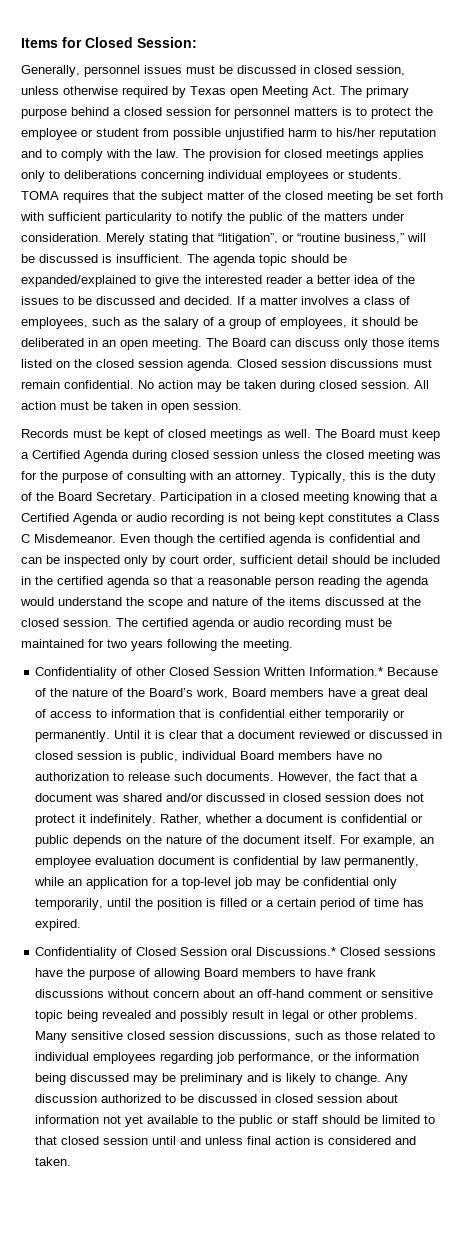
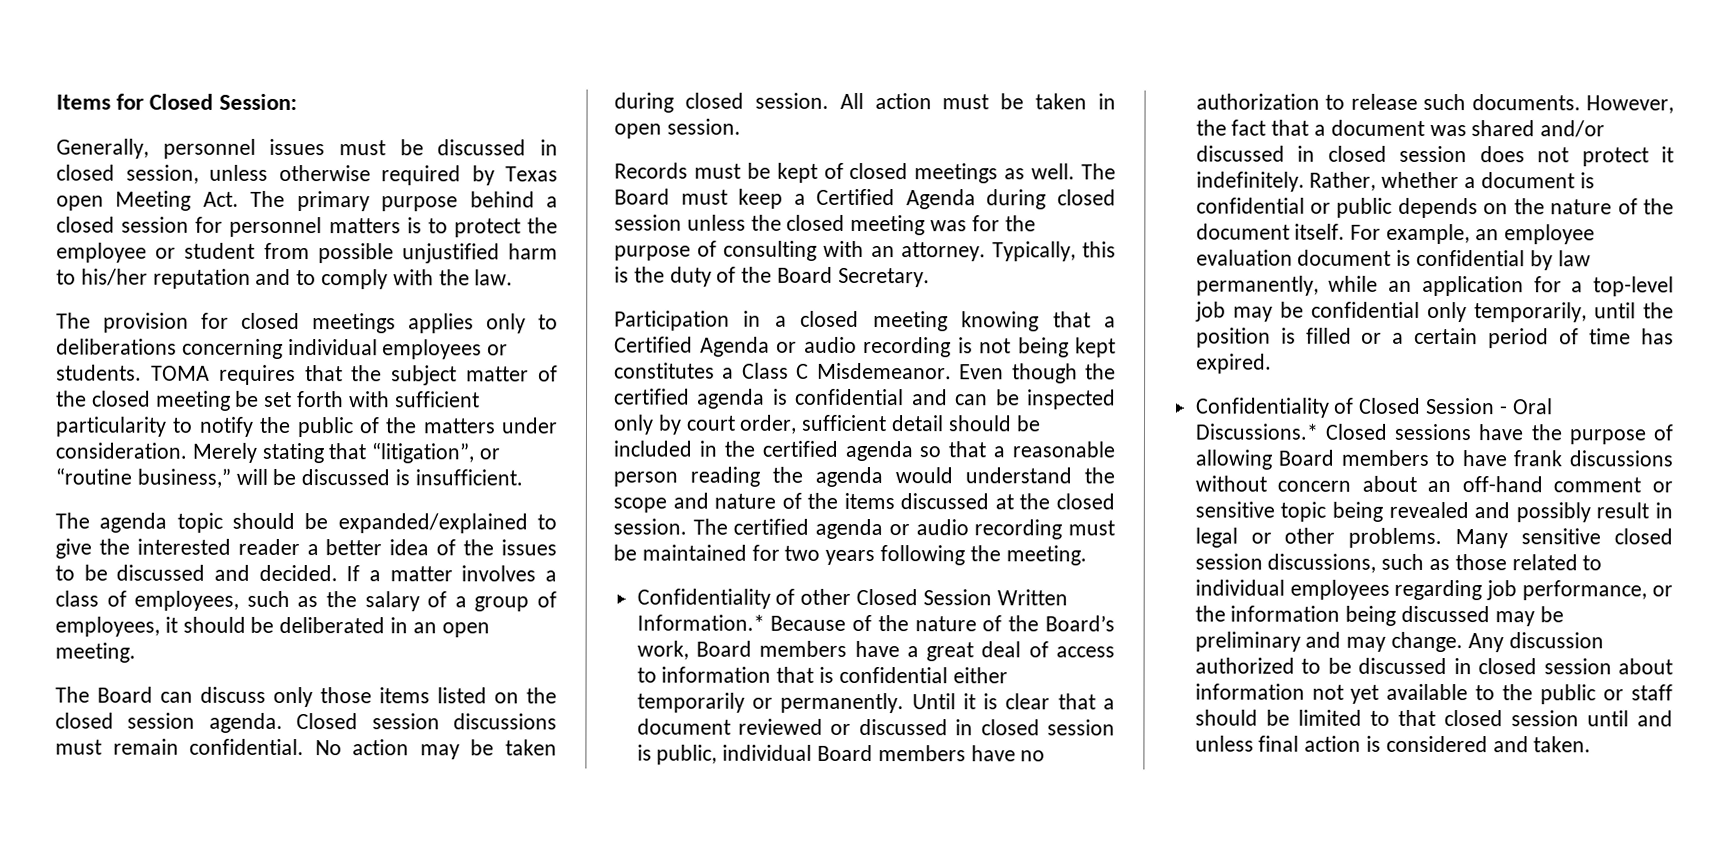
- Generally, personnel issues must be discussed in closed session, unless otherwise required by Texas open Meeting Act. The primary purpose behind a closed session for personnel matters is to protect the employee or student from possible unjustified harm to his/her reputation and to comply with the law. The provision for closed meetings applies only to deliberations concerning individual employees or students.
+ Generally, personnel issues must be discussed in closed session, unless otherwise required by Texas open Meeting Act. The primary purpose behind a closed session for personnel matters is to protect the employee or student from possible unjustified harm to his/her reputation and to comply with the law.
+ The provision for closed meetings applies only to deliberations concerning individual employees or students.
- Merely stating that “litigation”, or “routine business,” will be discussed is insufficient. The agenda topic should be expanded/explained to give the interested reader a better idea of the issues to be discussed and decided.
+ Merely stating that “litigation”, or “routine business,” will be discussed is insufficient.
+ The agenda topic should be expanded/explained to give the interested reader a better idea of the issues to be discussed and decided.
- If a matter involves a class of employees, such as the salary of a group of employees, it should be deliberated in an open meeting. The Board can discuss only those items listed on the closed session agenda.
+ If a matter involves a class of employees, such as the salary of a group of employees, it should be deliberated in an open meeting.
+ The Board can discuss only those items listed on the closed session agenda.
- Typically, this is the duty of the Board Secretary. Participation in a closed meeting knowing that a Certified Agenda or audio recording is not being kept constitutes a Class C Misdemeanor.
+ Typically, this is the duty of the Board Secretary.
+ Participation in a closed meeting knowing that a Certified Agenda or audio recording is not being kept constitutes a Class C Misdemeanor.
- Confidentiality of Closed Session oral Discussions.* Closed sessions have the purpose of allowing Board members to have frank discussions without concern about an off-hand comment or sensitive topic being revealed and possibly result in legal or other problems.
+ Confidentiality of Closed Session - Oral Discussions.* Closed sessions have the purpose of allowing Board members to have frank discussions without concern about an off-hand comment or sensitive topic being revealed and possibly result in legal or other problems.
- Many sensitive closed session discussions, such as those related to individual employees regarding job performance, or the information being discussed may be preliminary and is likely to change.
+ Many sensitive closed session discussions, such as those related to individual employees regarding job performance, or the information being discussed may be preliminary and may change.

